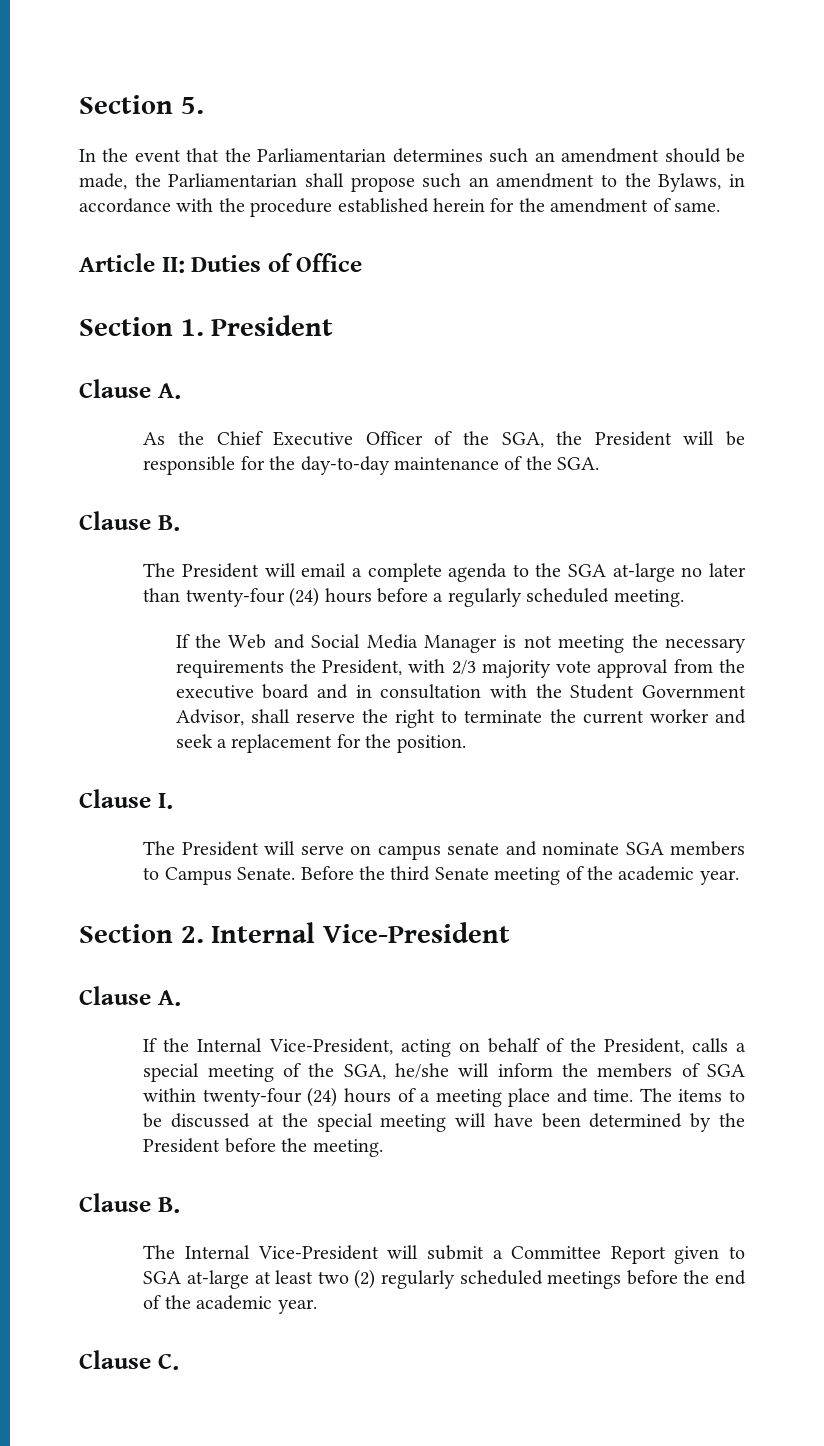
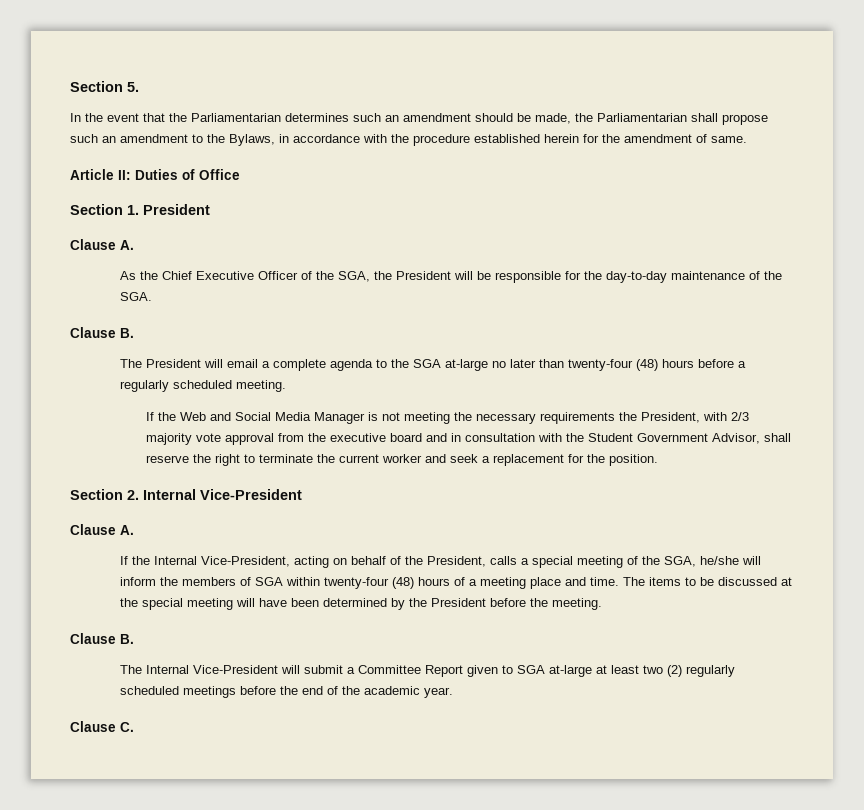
- The President will email a complete agenda to the SGA at-large no later than twenty-four (24) hours before a regularly scheduled meeting.
+ The President will email a complete agenda to the SGA at-large no later than twenty-four (48) hours before a regularly scheduled meeting.
- Clause I.
- The President will serve on campus senate and nominate SGA members to Campus Senate. Before the third Senate meeting of the academic year.
- If the Internal Vice-President, acting on behalf of the President, calls a special meeting of the SGA, he/she will inform the members of SGA within twenty-four (24) hours of a meeting place and time.
+ If the Internal Vice-President, acting on behalf of the President, calls a special meeting of the SGA, he/she will inform the members of SGA within twenty-four (48) hours of a meeting place and time.

